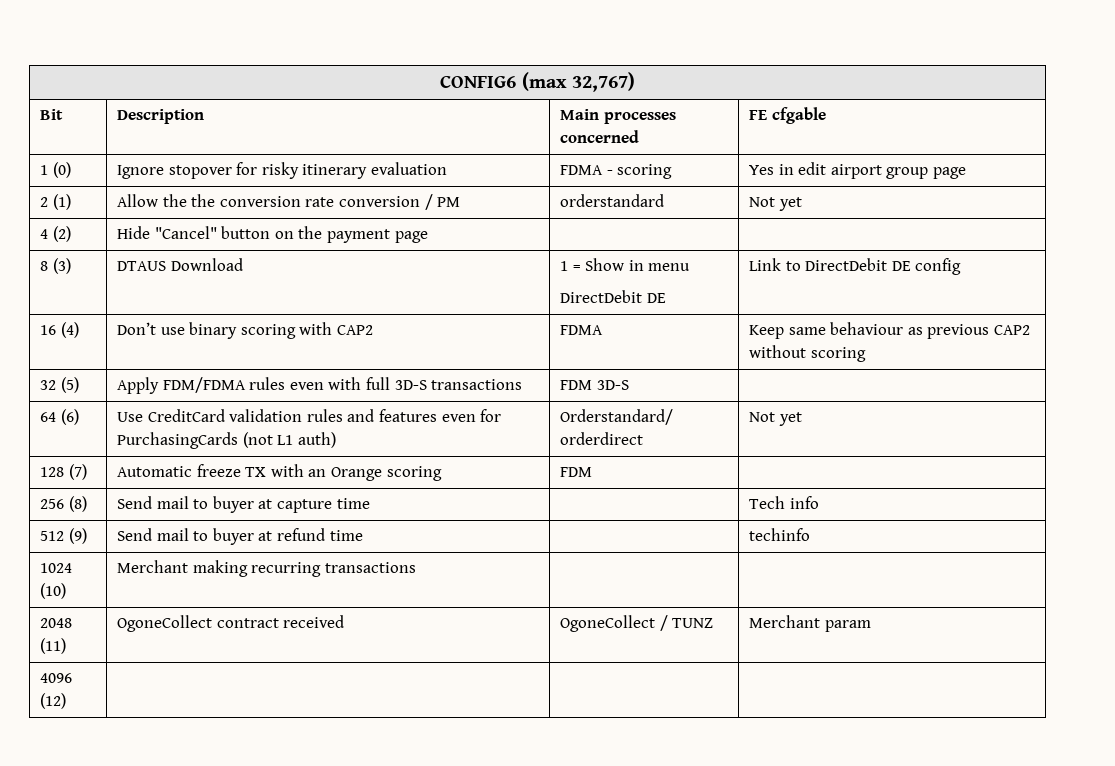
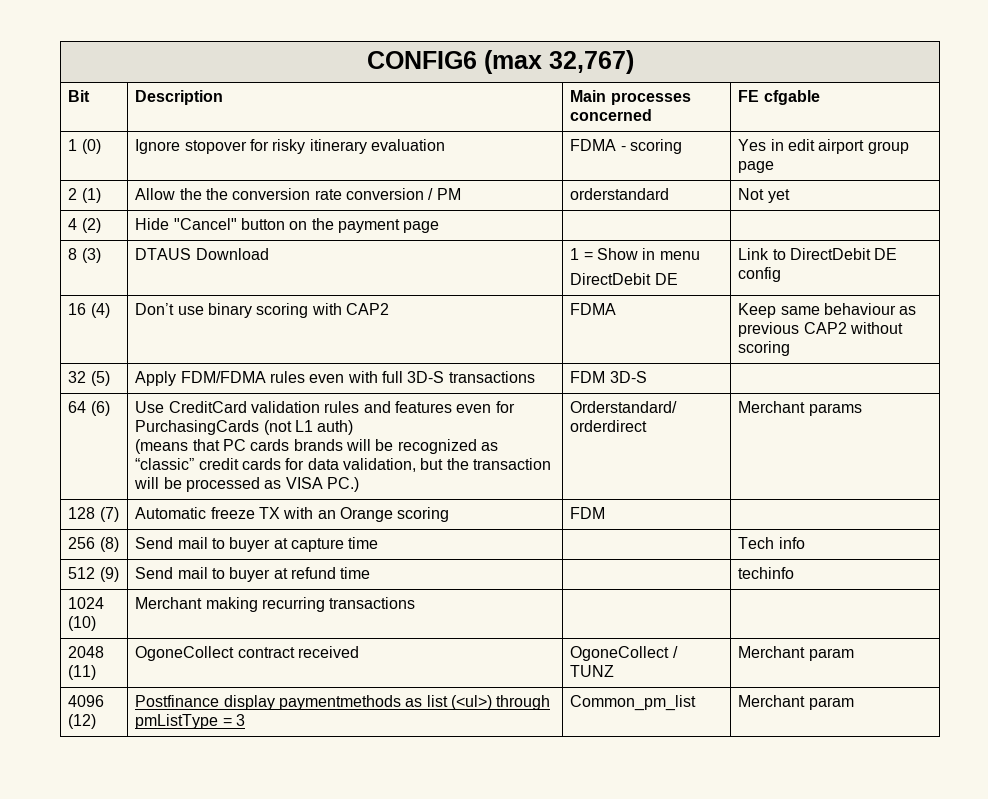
+ (means that PC cards brands will be recognized as “classic” credit cards for data validation, but the transaction will be processed as VISA PC.)
- Orderstandard/ orderdirect | Not yet
+ Orderstandard/ orderdirect | Merchant params
- 4096 (12) | | |
+ 4096 (12) | Postfinance display paymentmethods as list (<ul>) through pmListType = 3 | Common_pm_list | Merchant param

